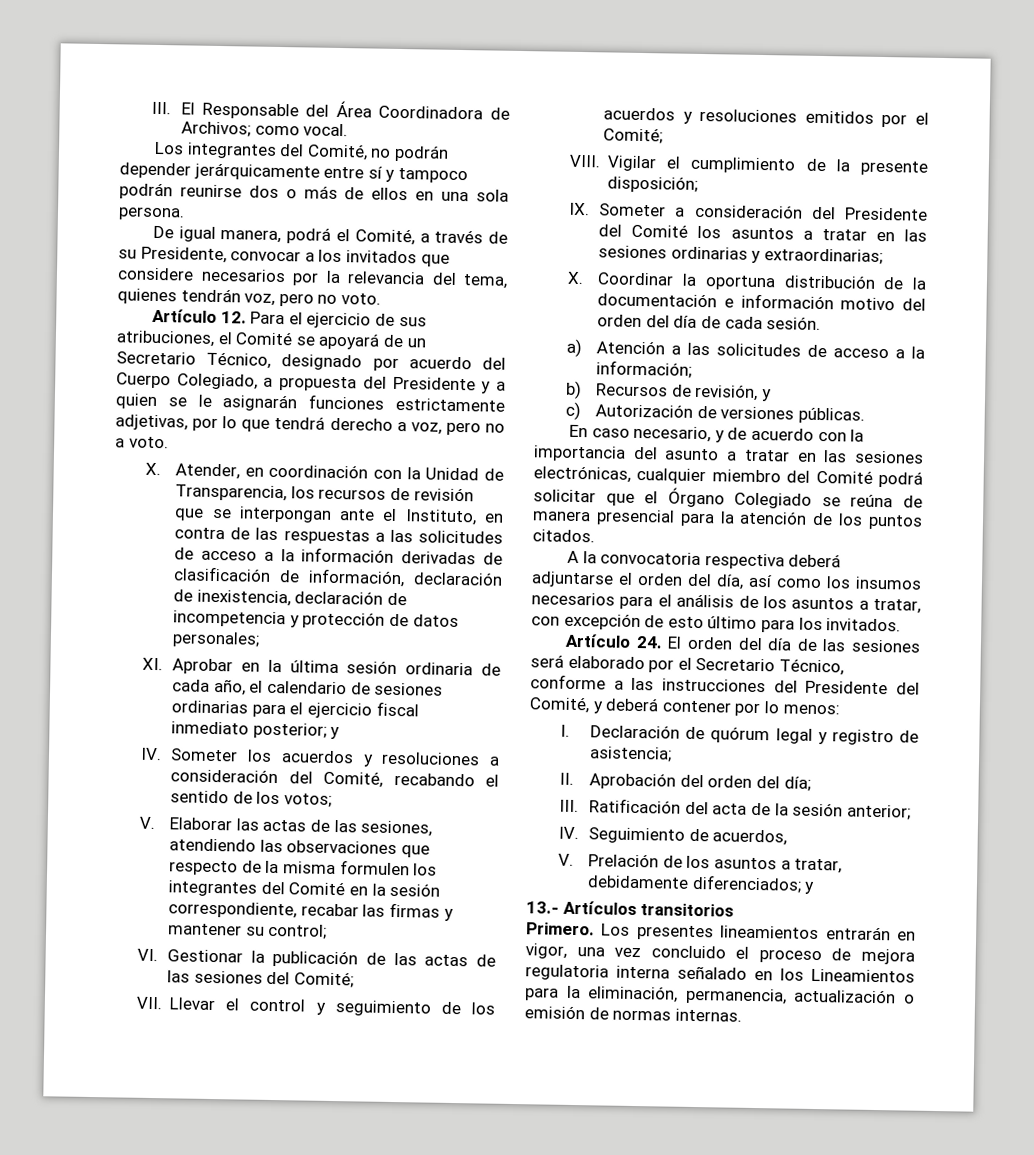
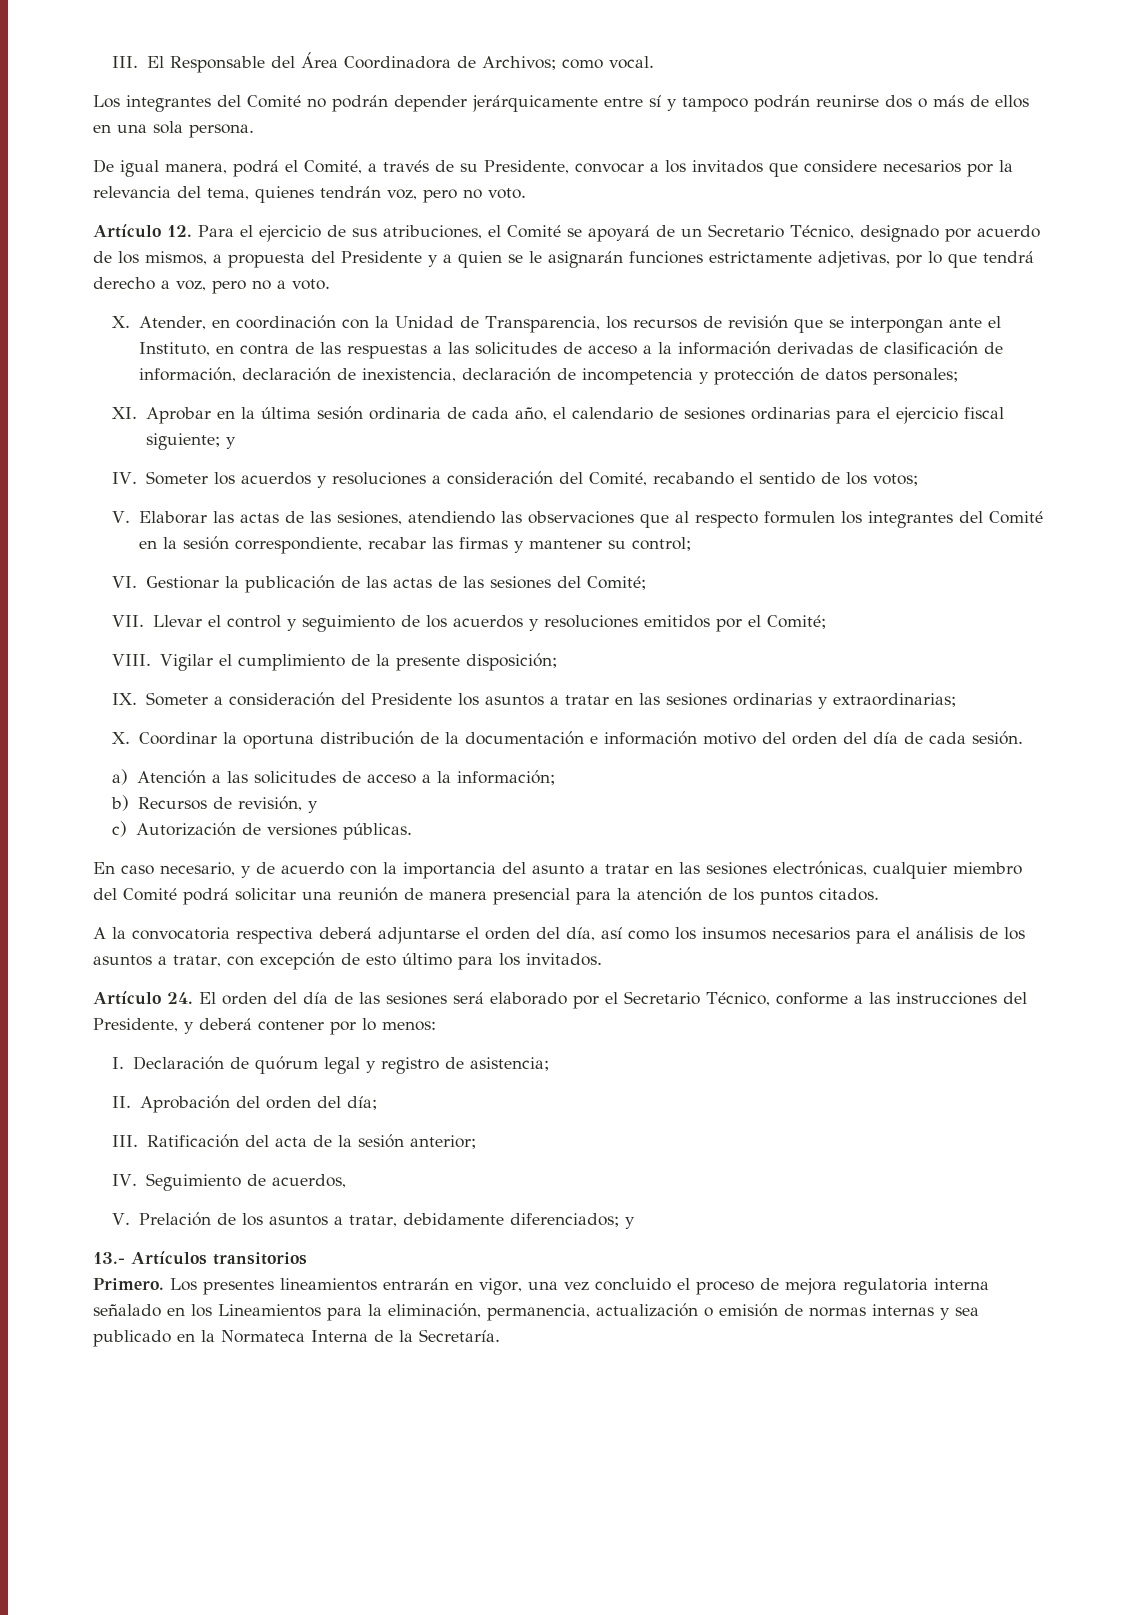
- Los integrantes del Comité, no podrán depender jerárquicamente entre sí y tampoco podrán reunirse dos o más de ellos en una sola persona.
+ Los integrantes del Comité no podrán depender jerárquicamente entre sí y tampoco podrán reunirse dos o más de ellos en una sola persona.
- Artículo 12. Para el ejercicio de sus atribuciones, el Comité se apoyará de un Secretario Técnico, designado por acuerdo del Cuerpo Colegiado, a propuesta del Presidente y a quien se le asignarán funciones estrictamente adjetivas, por lo que tendrá derecho a voz, pero no a voto.
+ Artículo 12. Para el ejercicio de sus atribuciones, el Comité se apoyará de un Secretario Técnico, designado por acuerdo de los mismos, a propuesta del Presidente y a quien se le asignarán funciones estrictamente adjetivas, por lo que tendrá derecho a voz, pero no a voto.
- XI. Aprobar en la última sesión ordinaria de cada año, el calendario de sesiones ordinarias para el ejercicio fiscal inmediato posterior; y
+ XI. Aprobar en la última sesión ordinaria de cada año, el calendario de sesiones ordinarias para el ejercicio fiscal siguiente; y
- V. Elaborar las actas de las sesiones, atendiendo las observaciones que respecto de la misma formulen los integrantes del Comité en la sesión correspondiente, recabar las firmas y mantener su control;
+ V. Elaborar las actas de las sesiones, atendiendo las observaciones que al respecto formulen los integrantes del Comité en la sesión correspondiente, recabar las firmas y mantener su control;
- IX. Someter a consideración del Presidente del Comité los asuntos a tratar en las sesiones ordinarias y extraordinarias;
+ IX. Someter a consideración del Presidente los asuntos a tratar en las sesiones ordinarias y extraordinarias;
- En caso necesario, y de acuerdo con la importancia del asunto a tratar en las sesiones electrónicas, cualquier miembro del Comité podrá solicitar que el Órgano Colegiado se reúna de manera presencial para la atención de los puntos citados.
+ En caso necesario, y de acuerdo con la importancia del asunto a tratar en las sesiones electrónicas, cualquier miembro del Comité podrá solicitar una reunión de manera presencial para la atención de los puntos citados.
- Artículo 24. El orden del día de las sesiones será elaborado por el Secretario Técnico, conforme a las instrucciones del Presidente del Comité, y deberá contener por lo menos:
+ Artículo 24. El orden del día de las sesiones será elaborado por el Secretario Técnico, conforme a las instrucciones del Presidente, y deberá contener por lo menos:
- Los presentes lineamientos entrarán en vigor, una vez concluido el proceso de mejora regulatoria interna señalado en los Lineamientos para la eliminación, permanencia, actualización o emisión de normas internas.
+ Los presentes lineamientos entrarán en vigor, una vez concluido el proceso de mejora regulatoria interna señalado en los Lineamientos para la eliminación, permanencia, actualización o emisión de normas internas y sea publicado en la Normateca Interna de la Secretaría.

